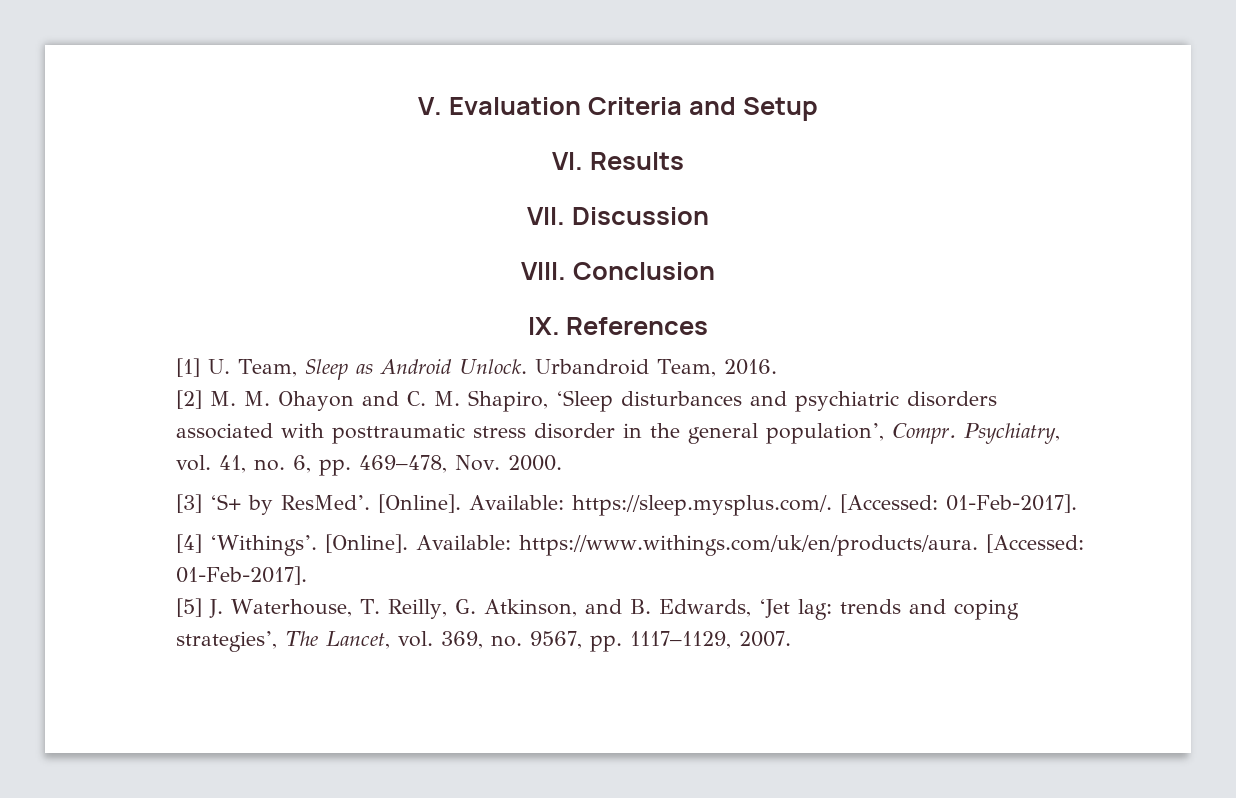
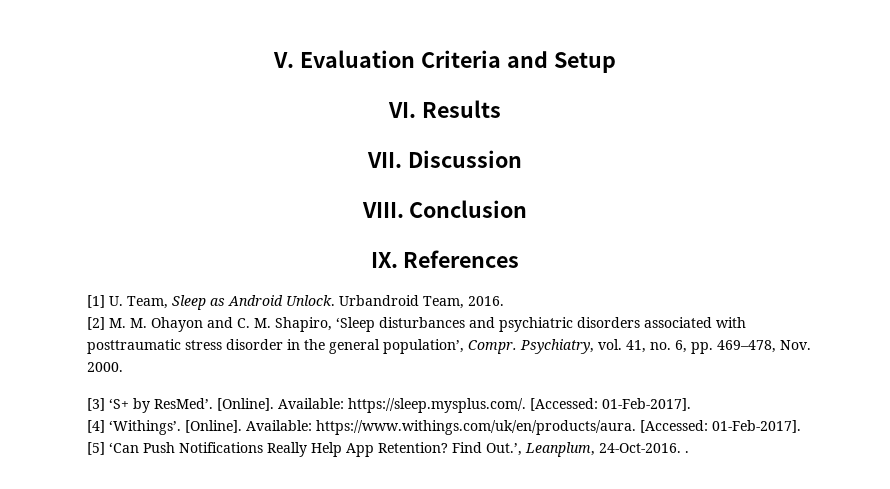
- [5] J. Waterhouse, T. Reilly, G. Atkinson, and B. Edwards, ‘Jet lag: trends and coping strategies’, The Lancet, vol. 369, no. 9567, pp. 1117–1129, 2007.
+ [5] ‘Can Push Notifications Really Help App Retention? Find Out.’, Leanplum, 24-Oct-2016. .

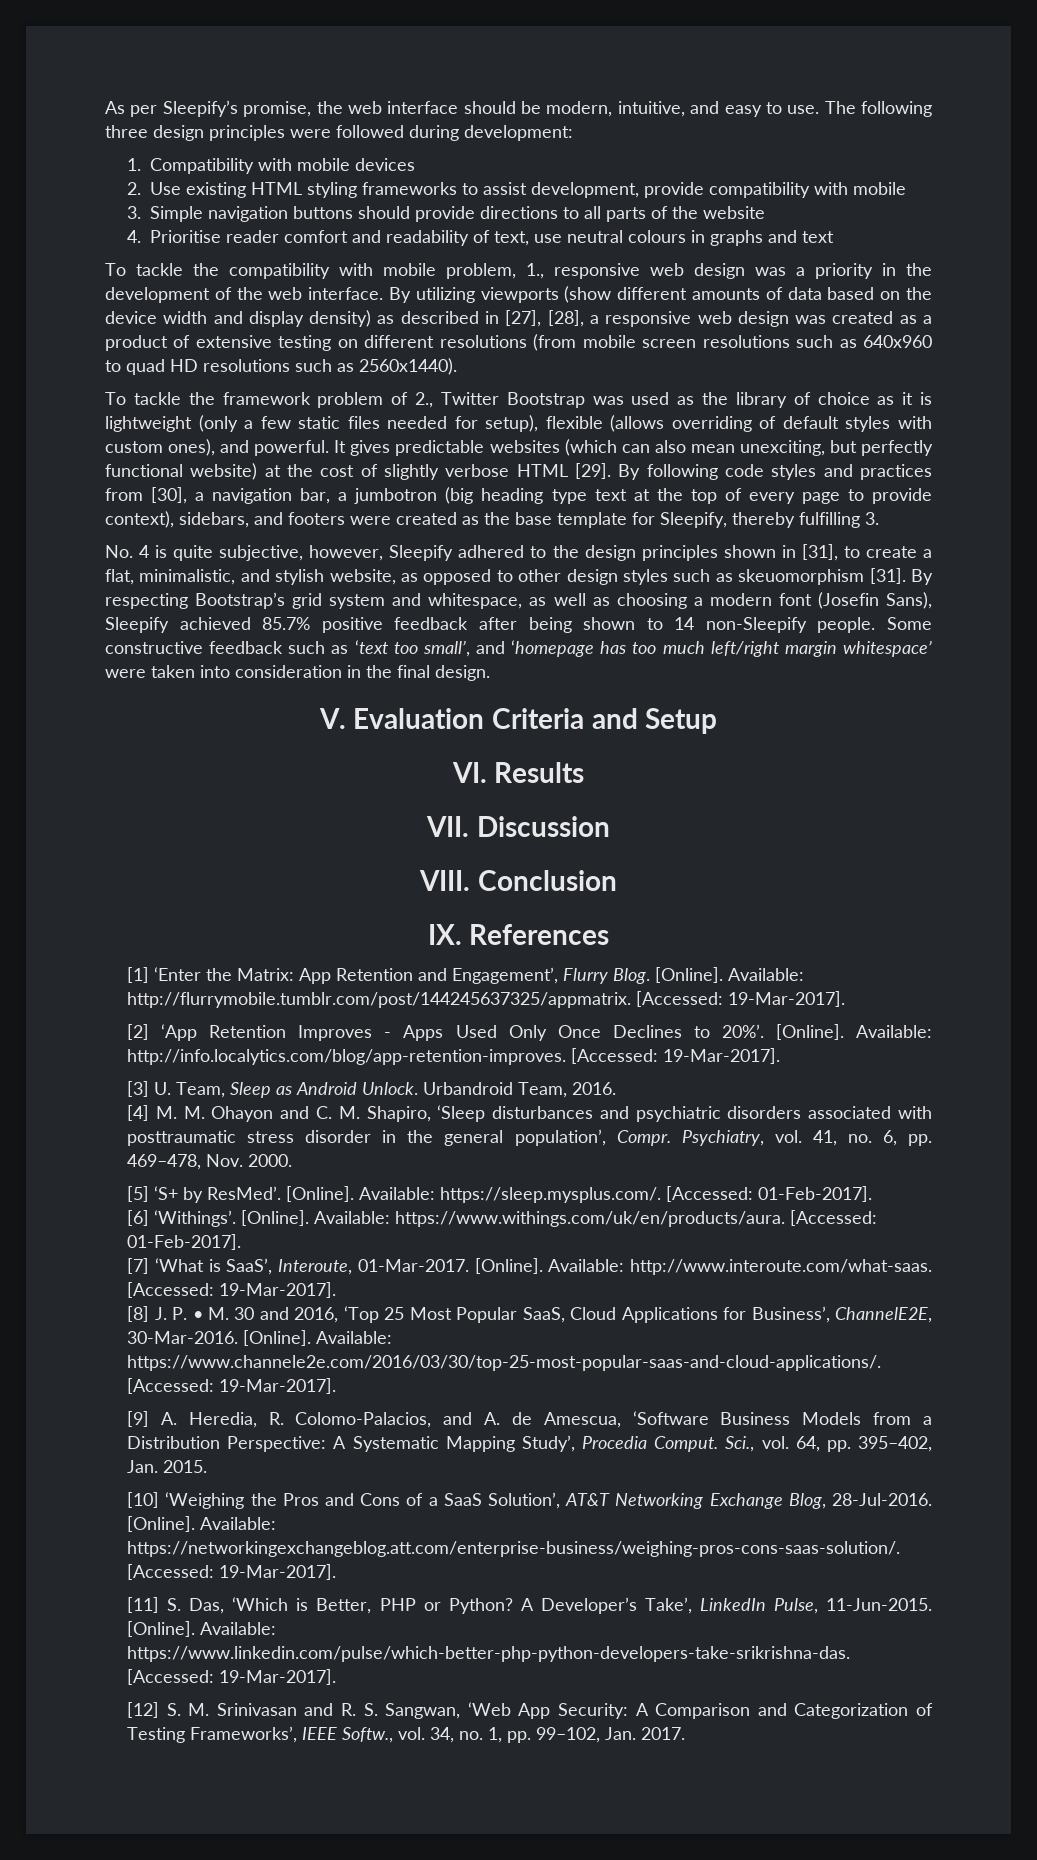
+ As per Sleepify’s promise, the web interface should be modern, intuitive, and easy to use. The following three design principles were followed during development:
+ 1. Compatibility with mobile devices
+ 2. Use existing HTML styling frameworks to assist development, provide compatibility with mobile
+ 3. Simple navigation buttons should provide directions to all parts of the website
+ 4. Prioritise reader comfort and readability of text, use neutral colours in graphs and text
+ To tackle the compatibility with mobile problem, 1., responsive web design was a priority in the development of the web interface. By utilizing viewports (show different amounts of data based on the device width and display density) as described in [27], [28], a responsive web design was created as a product of extensive testing on different resolutions (from mobile screen resolutions such as 640x960 to quad HD resolutions such as 2560x1440).
+ To tackle the framework problem of 2., Twitter Bootstrap was used as the library of choice as it is lightweight (only a few static files needed for setup), flexible (allows overriding of default styles with custom ones), and powerful. It gives predictable websites (which can also mean unexciting, but perfectly functional website) at the cost of slightly verbose HTML [29]. By following code styles and practices from [30], a navigation bar, a jumbotron (big heading type text at the top of every page to provide context), sidebars, and footers were created as the base template for Sleepify, thereby fulfilling 3.
+ No. 4 is quite subjective, however, Sleepify adhered to the design principles shown in [31], to create a flat, minimalistic, and stylish website, as opposed to other design styles such as skeuomorphism [31]. By respecting Bootstrap’s grid system and whitespace, as well as choosing a modern font (Josefin Sans), Sleepify achieved 85.7% positive feedback after being shown to 14 non-Sleepify people. Some constructive feedback such as ‘text too small’, and ‘homepage has too much left/right margin whitespace’ were taken into consideration in the final design.
- [1] U. Team, Sleep as Android Unlock.
+ [1] ‘Enter the Matrix: App Retention and Engagement’, Flurry Blog. [Online]. Available: http://flurrymobile.tumblr.com/post/144245637325/appmatrix. [Accessed: 19-Mar-2017].
+ [2] ‘App Retention Improves - Apps Used Only Once Declines to 20%’. [Online]. Available: http://info.localytics.com/blog/app-retention-improves. [Accessed: 19-Mar-2017].
+ [3] U. Team, Sleep as Android Unlock.
- [2] M. M. Ohayon and C. M. Shapiro, ‘Sleep disturbances and psychiatric disorders associated with posttraumatic stress disorder in the general population’, Compr.
+ [4] M. M. Ohayon and C. M. Shapiro, ‘Sleep disturbances and psychiatric disorders associated with posttraumatic stress disorder in the general population’, Compr.
- [3] ‘S+ by ResMed’.
+ [5] ‘S+ by ResMed’.
- [4] ‘Withings’.
+ [6] ‘Withings’.
- [5] ‘Can Push Notifications Really Help App Retention? Find Out.’, Leanplum, 24-Oct-2016. .
+ [7] ‘What is SaaS’, Interoute, 01-Mar-2017. [Online]. Available: http://www.interoute.com/what-saas. [Accessed: 19-Mar-2017].
+ [8] J. P. • M. 30 and 2016, ‘Top 25 Most Popular SaaS, Cloud Applications for Business’, ChannelE2E, 30-Mar-2016. [Online]. Available: https://www.channele2e.com/2016/03/30/top-25-most-popular-saas-and-cloud-applications/. [Accessed: 19-Mar-2017].
+ [9] A. Heredia, R. Colomo-Palacios, and A. de Amescua, ‘Software Business Models from a Distribution Perspective: A Systematic Mapping Study’, Procedia Comput. Sci., vol. 64, pp. 395–402, Jan. 2015.
+ [10] ‘Weighing the Pros and Cons of a SaaS Solution’, AT&T Networking Exchange Blog, 28-Jul-2016. [Online]. Available: https://networkingexchangeblog.att.com/enterprise-business/weighing-pros-cons-saas-solution/. [Accessed: 19-Mar-2017].
+ [11] S. Das, ‘Which is Better, PHP or Python? A Developer’s Take’, LinkedIn Pulse, 11-Jun-2015. [Online]. Available: https://www.linkedin.com/pulse/which-better-php-python-developers-take-srikrishna-das. [Accessed: 19-Mar-2017].
+ [12] S. M. Srinivasan and R. S. Sangwan, ‘Web App Security: A Comparison and Categorization of Testing Frameworks’, IEEE Softw., vol. 34, no. 1, pp. 99–102, Jan. 2017.

